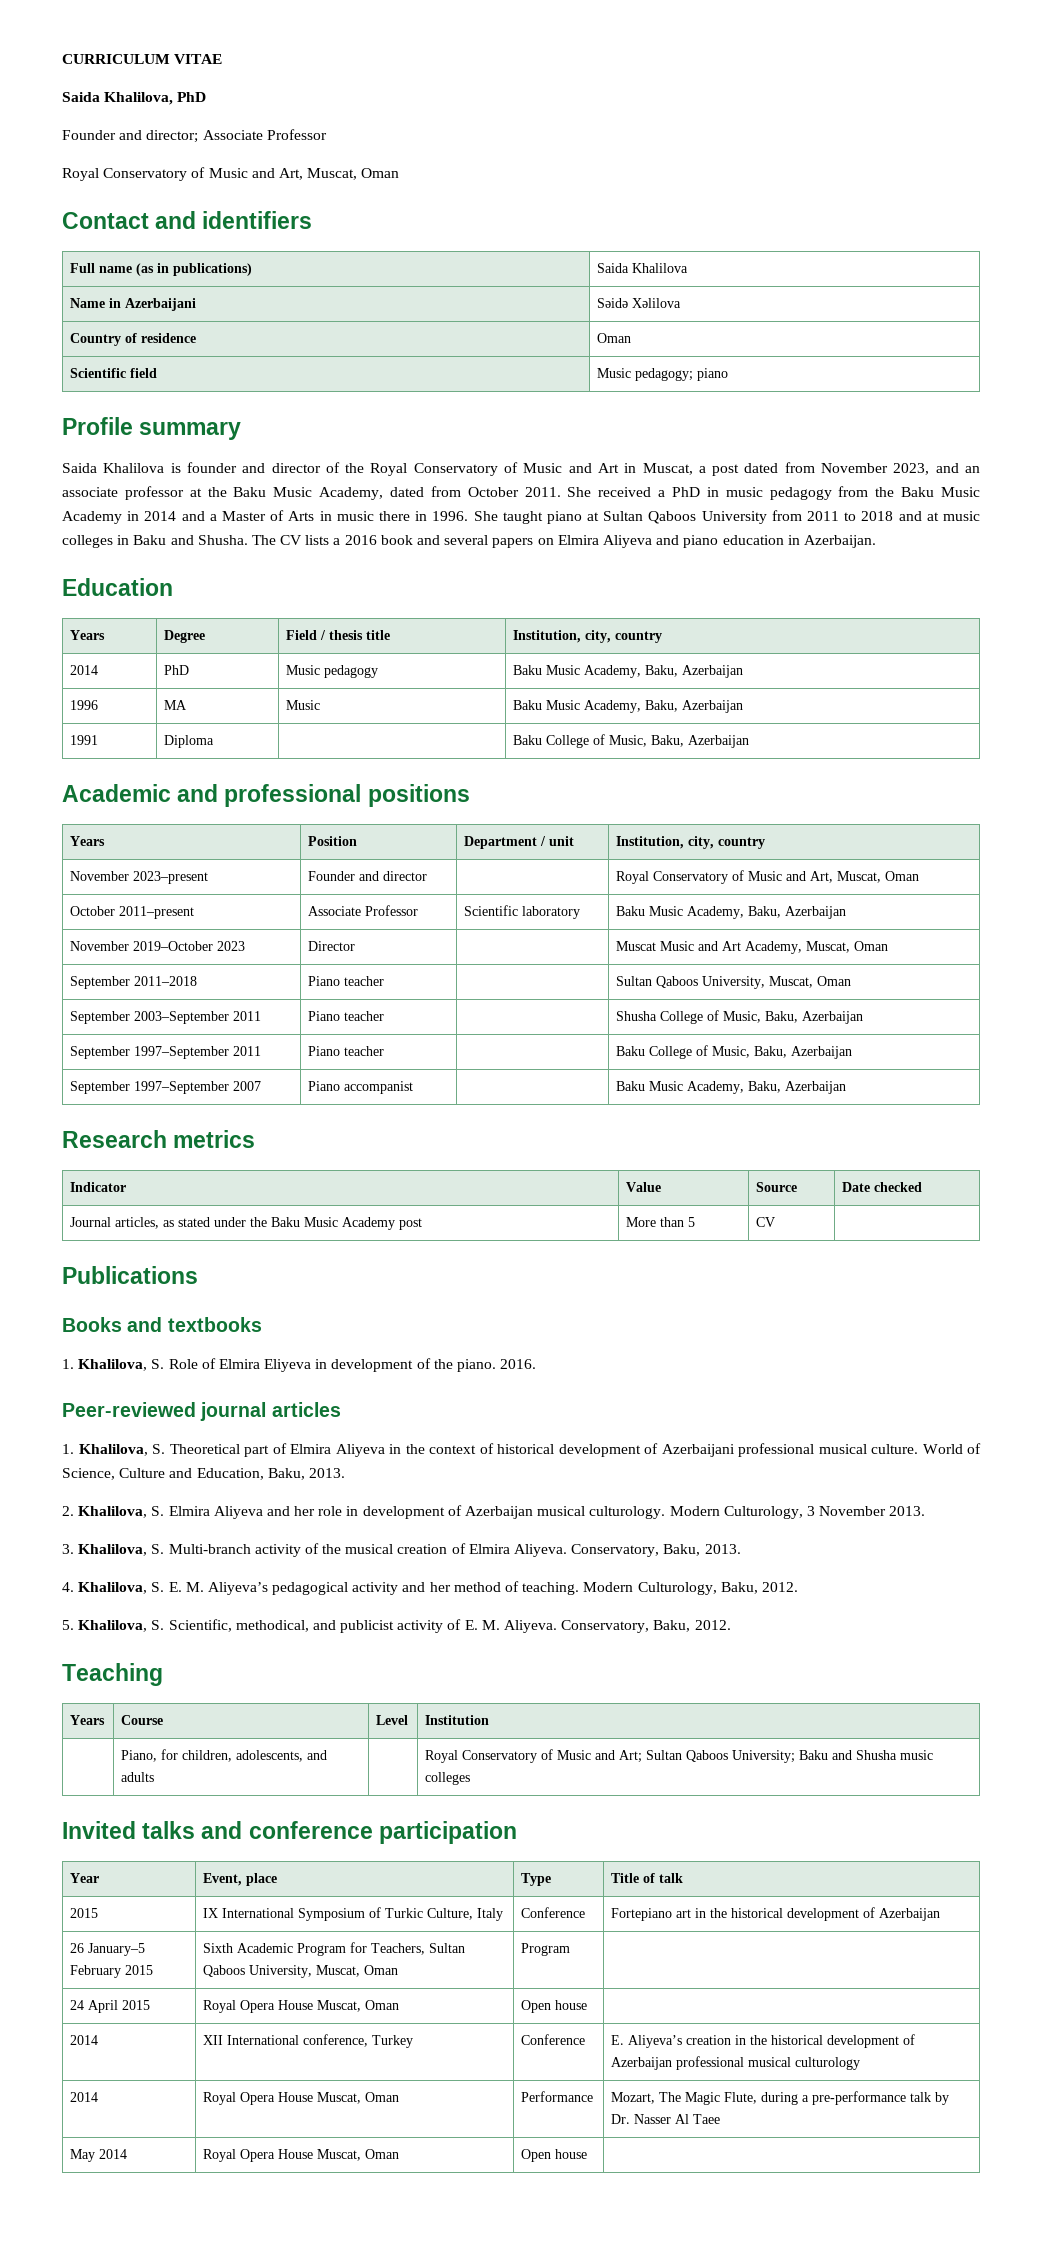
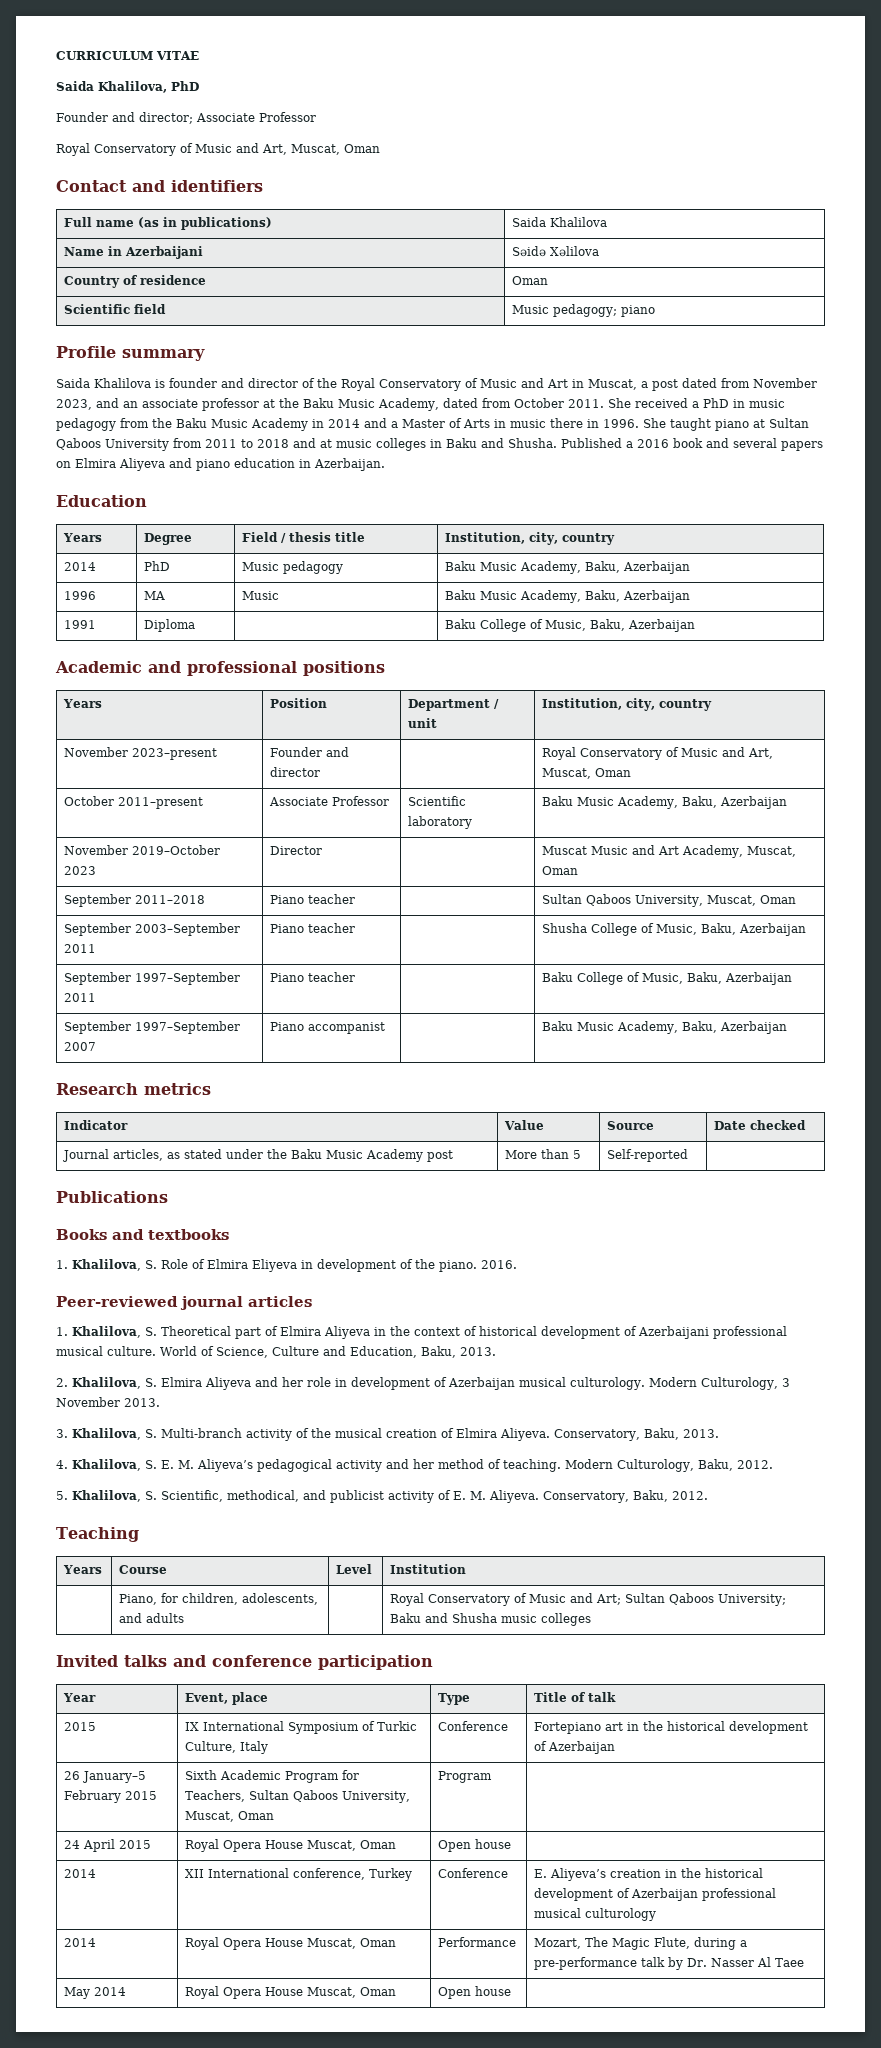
- The CV lists a 2016 book and several papers on Elmira Aliyeva and piano education in Azerbaijan.
+ Published a 2016 book and several papers on Elmira Aliyeva and piano education in Azerbaijan.
- Journal articles, as stated under the Baku Music Academy post | More than 5 | CV |
+ Journal articles, as stated under the Baku Music Academy post | More than 5 | Self-reported |

